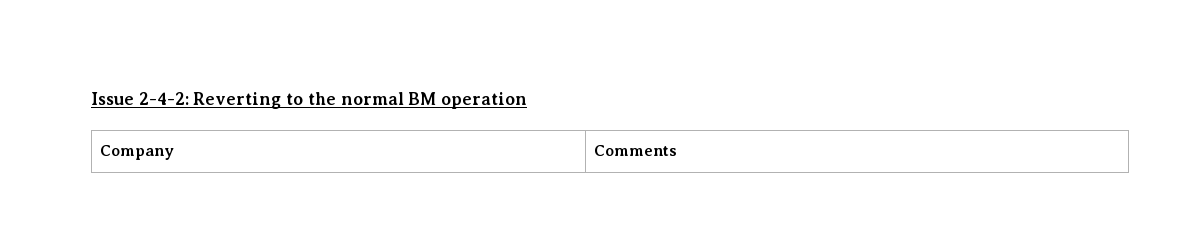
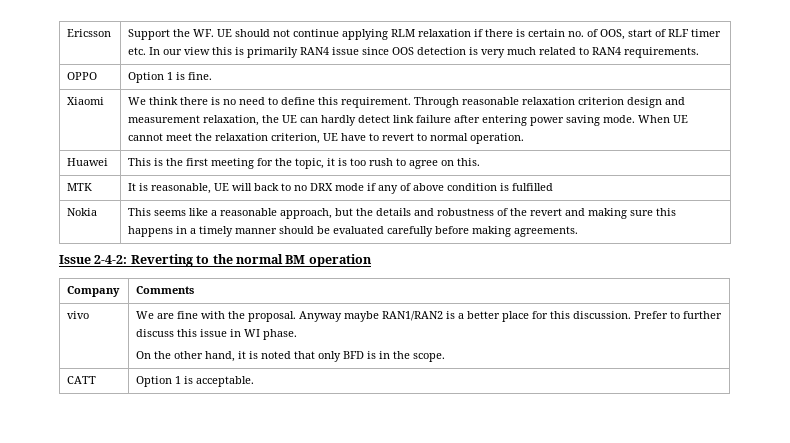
+ Ericsson | Support the WF. UE should not continue applying RLM relaxation if there is certain no. of OOS, start of RLF timer etc. In our view this is primarily RAN4 issue since OOS detection is very much related to RAN4 requirements.
+ OPPO | Option 1 is fine.
+ Xiaomi | We think there is no need to define this requirement. Through reasonable relaxation criterion design and measurement relaxation, the UE can hardly detect link failure after entering power saving mode. When UE cannot meet the relaxation criterion, UE have to revert to normal operation.
+ Huawei | This is the first meeting for the topic, it is too rush to agree on this.
+ MTK | It is reasonable, UE will back to no DRX mode if any of above condition is fulfilled
+ Nokia | This seems like a reasonable approach, but the details and robustness of the revert and making sure this happens in a timely manner should be evaluated carefully before making agreements.
+ vivo | We are fine with the proposal. Anyway maybe RAN1/RAN2 is a better place for this discussion. Prefer to further discuss this issue in WI phase.
+ On the other hand, it is noted that only BFD is in the scope.
+ CATT | Option 1 is acceptable.

